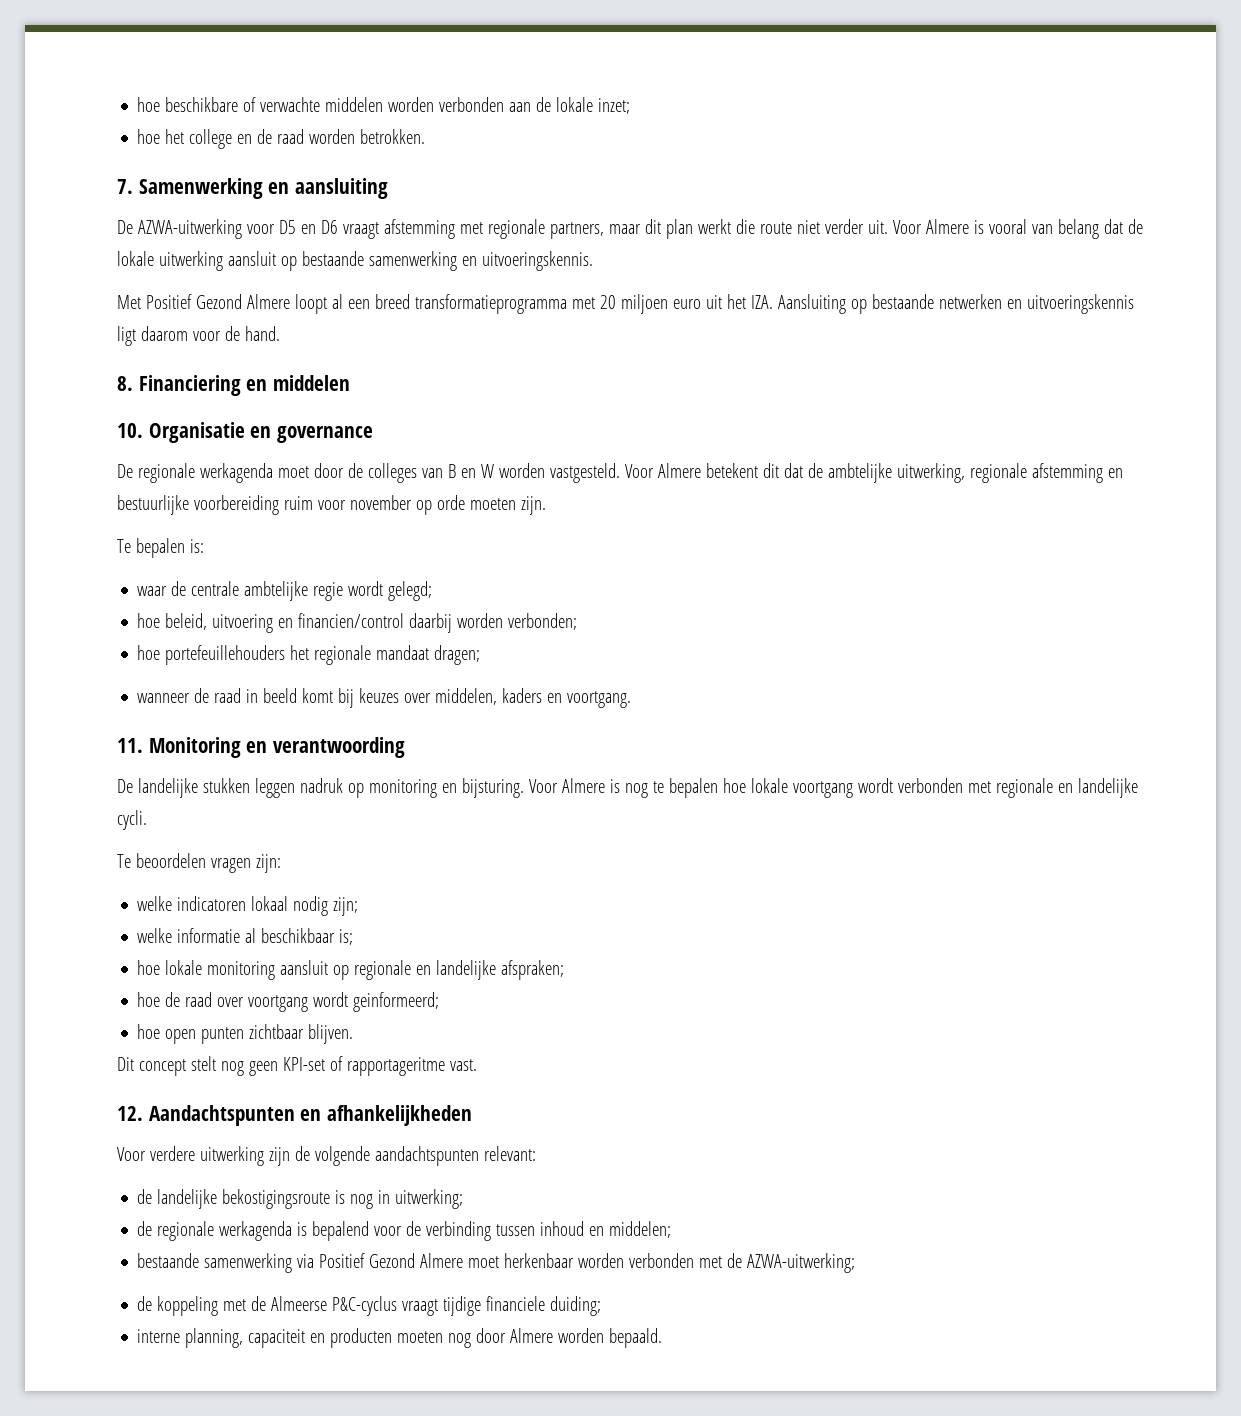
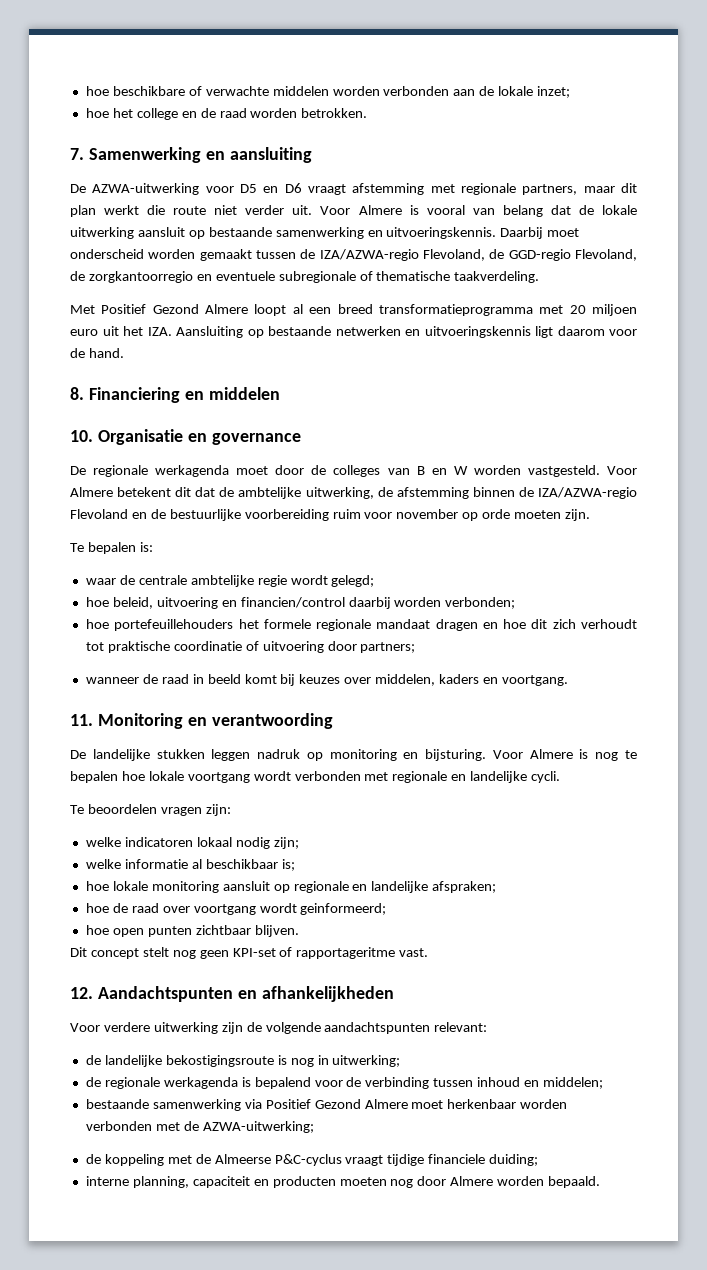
+ Daarbij moet onderscheid worden gemaakt tussen de IZA/AZWA-regio Flevoland, de GGD-regio Flevoland, de zorgkantoorregio en eventuele subregionale of thematische taakverdeling.
- Voor Almere betekent dit dat de ambtelijke uitwerking, regionale afstemming en bestuurlijke voorbereiding ruim voor november op orde moeten zijn.
+ Voor Almere betekent dit dat de ambtelijke uitwerking, de afstemming binnen de IZA/AZWA-regio Flevoland en de bestuurlijke voorbereiding ruim voor november op orde moeten zijn.
- hoe portefeuillehouders het regionale mandaat dragen;
+ hoe portefeuillehouders het formele regionale mandaat dragen en hoe dit zich verhoudt tot praktische coordinatie of uitvoering door partners;

